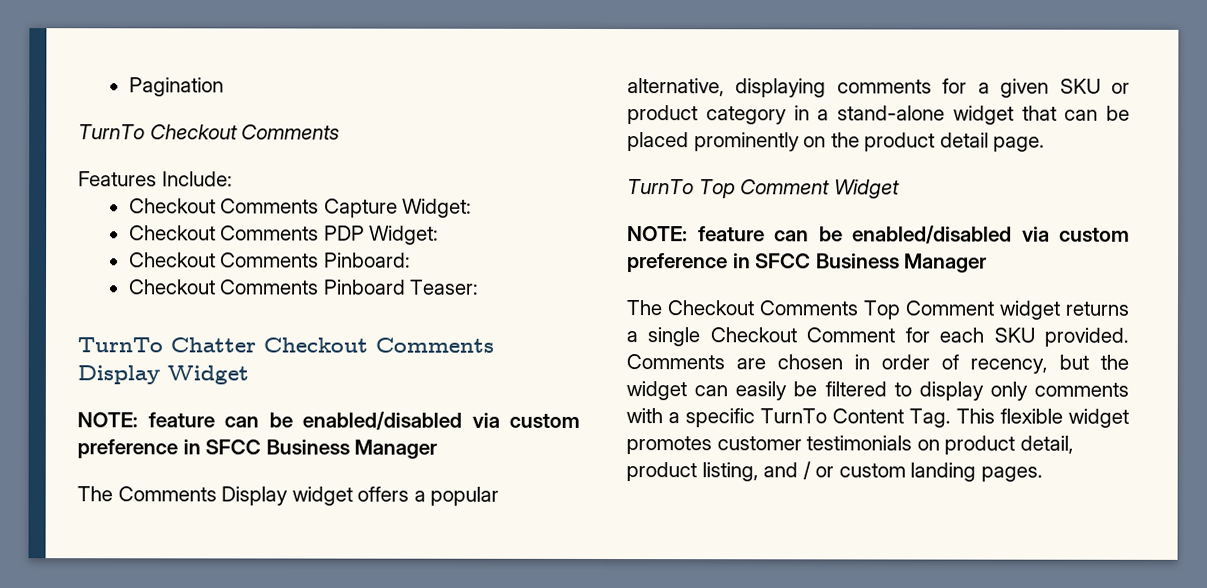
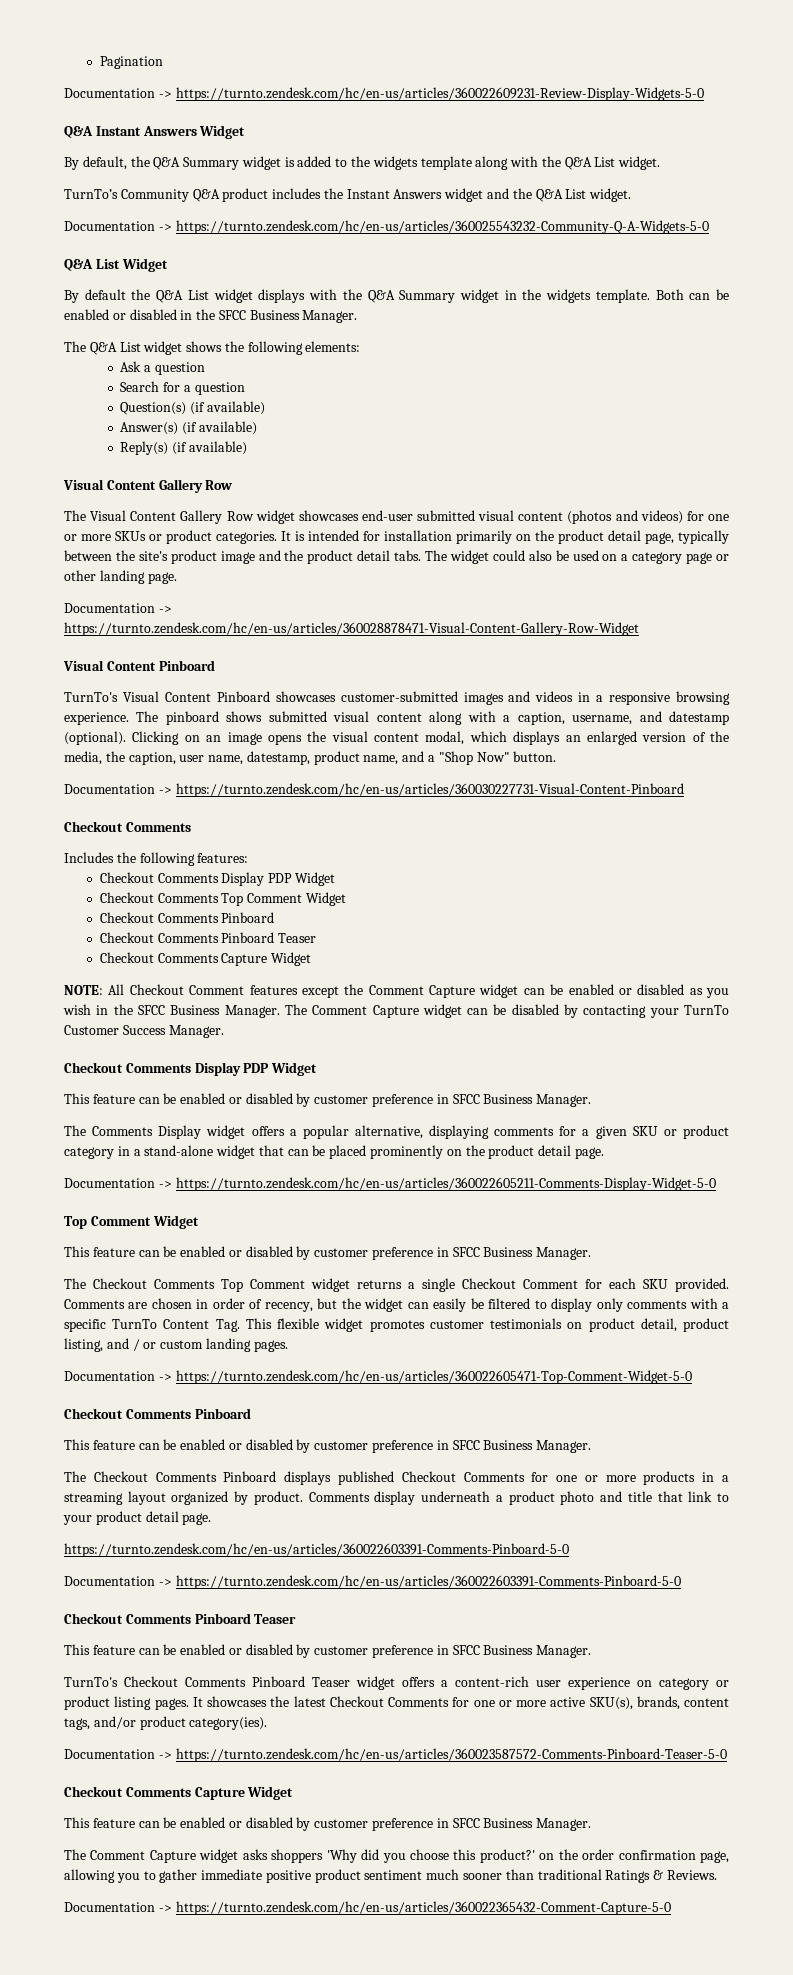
- TurnTo Checkout Comments
- Features Include:
- Checkout Comments Capture Widget:
- Checkout Comments PDP Widget:
- Checkout Comments Pinboard:
- Checkout Comments Pinboard Teaser:
- TurnTo Chatter Checkout Comments Display Widget
- NOTE: feature can be enabled/disabled via custom preference in SFCC Business Manager
+ Documentation -> https://turnto.zendesk.com/hc/en-us/articles/360022609231-Review-Display-Widgets-5-0
+ Q&A Instant Answers Widget
+ By default, the Q&A Summary widget is added to the widgets template along with the Q&A List widget.
+ TurnTo’s Community Q&A product includes the Instant Answers widget and the Q&A List widget.
+ Documentation -> https://turnto.zendesk.com/hc/en-us/articles/360025543232-Community-Q-A-Widgets-5-0
+ Q&A List Widget
+ By default the Q&A List widget displays with the Q&A Summary widget in the widgets template. Both can be enabled or disabled in the SFCC Business Manager.
+ The Q&A List widget shows the following elements:
+ Ask a question
+ Search for a question
+ Question(s) (if available)
+ Answer(s) (if available)
+ Reply(s) (if available)
+ Visual Content Gallery Row
+ The Visual Content Gallery Row widget showcases end-user submitted visual content (photos and videos) for one or more SKUs or product categories. It is intended for installation primarily on the product detail page, typically between the site's product image and the product detail tabs. The widget could also be used on a category page or other landing page.
+ Documentation -> https://turnto.zendesk.com/hc/en-us/articles/360028878471-Visual-Content-Gallery-Row-Widget
+ Visual Content Pinboard
+ TurnTo's Visual Content Pinboard showcases customer-submitted images and videos in a responsive browsing experience. The pinboard shows submitted visual content along with a caption, username, and datestamp (optional). Clicking on an image opens the visual content modal, which displays an enlarged version of the media, the caption, user name, datestamp, product name, and a "Shop Now" button.
+ Documentation -> https://turnto.zendesk.com/hc/en-us/articles/360030227731-Visual-Content-Pinboard
+ Checkout Comments
+ Includes the following features:
+ Checkout Comments Display PDP Widget
+ Checkout Comments Top Comment Widget
+ Checkout Comments Pinboard
+ Checkout Comments Pinboard Teaser
+ Checkout Comments Capture Widget
+ NOTE: All Checkout Comment features except the Comment Capture widget can be enabled or disabled as you wish in the SFCC Business Manager. The Comment Capture widget can be disabled by contacting your TurnTo Customer Success Manager.
+ Checkout Comments Display PDP Widget
+ This feature can be enabled or disabled by customer preference in SFCC Business Manager.
- TurnTo Top Comment Widget
- NOTE: feature can be enabled/disabled via custom preference in SFCC Business Manager
+ Documentation -> https://turnto.zendesk.com/hc/en-us/articles/360022605211-Comments-Display-Widget-5-0
+ Top Comment Widget
+ This feature can be enabled or disabled by customer preference in SFCC Business Manager.
+ Documentation -> https://turnto.zendesk.com/hc/en-us/articles/360022605471-Top-Comment-Widget-5-0
+ Checkout Comments Pinboard
+ This feature can be enabled or disabled by customer preference in SFCC Business Manager.
+ The Checkout Comments Pinboard displays published Checkout Comments for one or more products in a streaming layout organized by product. Comments display underneath a product photo and title that link to your product detail page.
+ https://turnto.zendesk.com/hc/en-us/articles/360022603391-Comments-Pinboard-5-0
+ Documentation -> https://turnto.zendesk.com/hc/en-us/articles/360022603391-Comments-Pinboard-5-0
+ Checkout Comments Pinboard Teaser
+ This feature can be enabled or disabled by customer preference in SFCC Business Manager.
+ TurnTo's Checkout Comments Pinboard Teaser widget offers a content-rich user experience on category or product listing pages. It showcases the latest Checkout Comments for one or more active SKU(s), brands, content tags, and/or product category(ies).
+ Documentation -> https://turnto.zendesk.com/hc/en-us/articles/360023587572-Comments-Pinboard-Teaser-5-0
+ Checkout Comments Capture Widget
+ This feature can be enabled or disabled by customer preference in SFCC Business Manager.
+ The Comment Capture widget asks shoppers 'Why did you choose this product?' on the order confirmation page, allowing you to gather immediate positive product sentiment much sooner than traditional Ratings & Reviews.
+ Documentation -> https://turnto.zendesk.com/hc/en-us/articles/360022365432-Comment-Capture-5-0

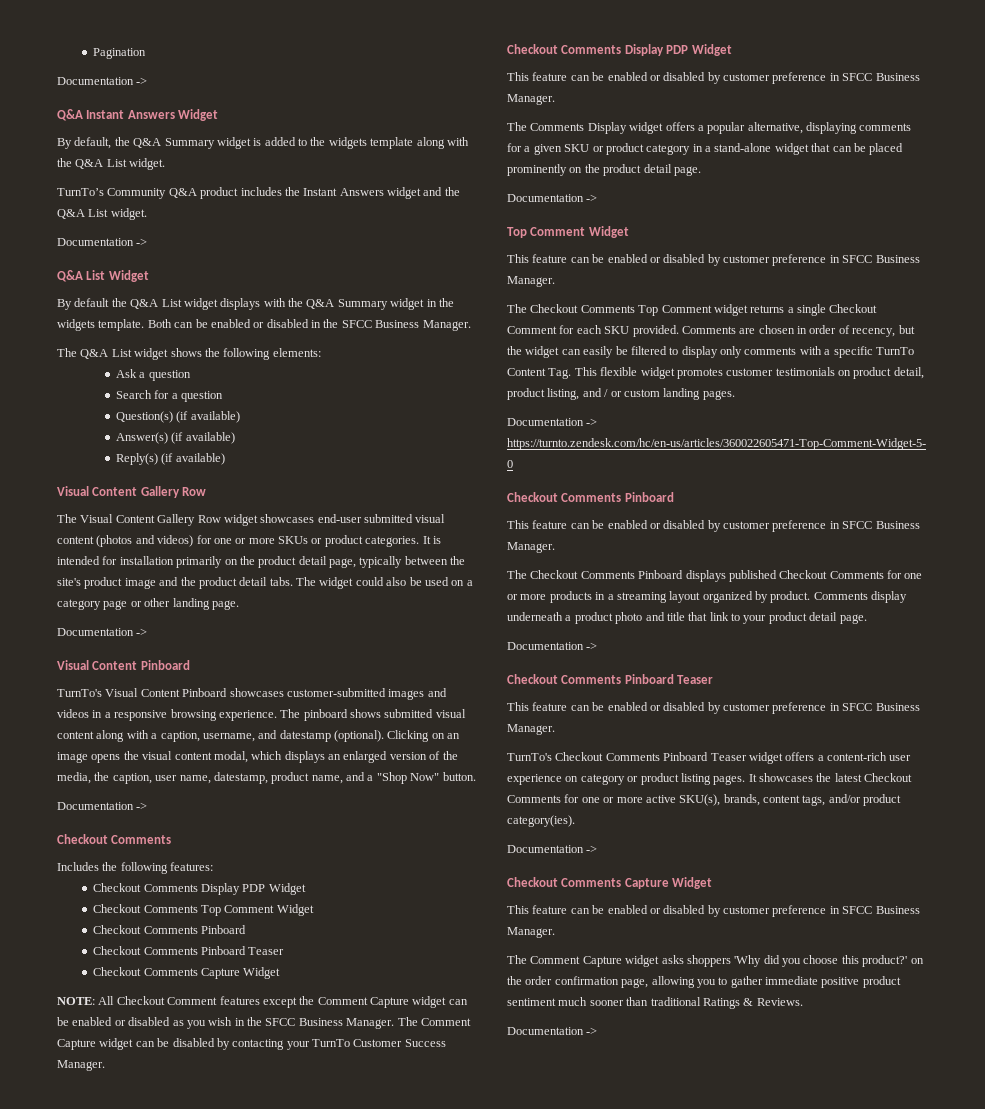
  Pagination
- Documentation -> https://turnto.zendesk.com/hc/en-us/articles/360022609231-Review-Display-Widgets-5-0
+ Documentation ->
  TurnTo’s Community Q&A product includes the Instant Answers widget and the Q&A List widget.
- Documentation -> https://turnto.zendesk.com/hc/en-us/articles/360025543232-Community-Q-A-Widgets-5-0
+ Documentation ->
  The widget could also be used on a category page or other landing page.
- Documentation -> https://turnto.zendesk.com/hc/en-us/articles/360028878471-Visual-Content-Gallery-Row-Widget
+ Documentation ->
  Clicking on an image opens the visual content modal, which displays an enlarged version of the media, the caption, user name, datestamp, product name, and a "Shop Now" button.
- Documentation -> https://turnto.zendesk.com/hc/en-us/articles/360030227731-Visual-Content-Pinboard
+ Documentation ->
  The Comments Display widget offers a popular alternative, displaying comments for a given SKU or product category in a stand-alone widget that can be placed prominently on the product detail page.
- Documentation -> https://turnto.zendesk.com/hc/en-us/articles/360022605211-Comments-Display-Widget-5-0
+ Documentation ->
  Comments display underneath a product photo and title that link to your product detail page.
- https://turnto.zendesk.com/hc/en-us/articles/360022603391-Comments-Pinboard-5-0
- Documentation -> https://turnto.zendesk.com/hc/en-us/articles/360022603391-Comments-Pinboard-5-0
+ Documentation ->
  It showcases the latest Checkout Comments for one or more active SKU(s), brands, content tags, and/or product category(ies).
- Documentation -> https://turnto.zendesk.com/hc/en-us/articles/360023587572-Comments-Pinboard-Teaser-5-0
+ Documentation ->
  The Comment Capture widget asks shoppers 'Why did you choose this product?' on the order confirmation page, allowing you to gather immediate positive product sentiment much sooner than traditional Ratings & Reviews.
- Documentation -> https://turnto.zendesk.com/hc/en-us/articles/360022365432-Comment-Capture-5-0
+ Documentation ->

